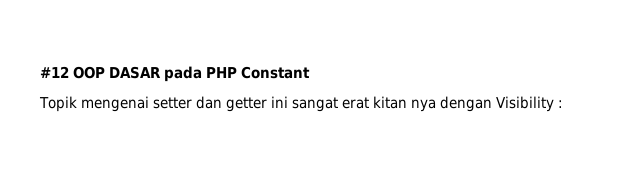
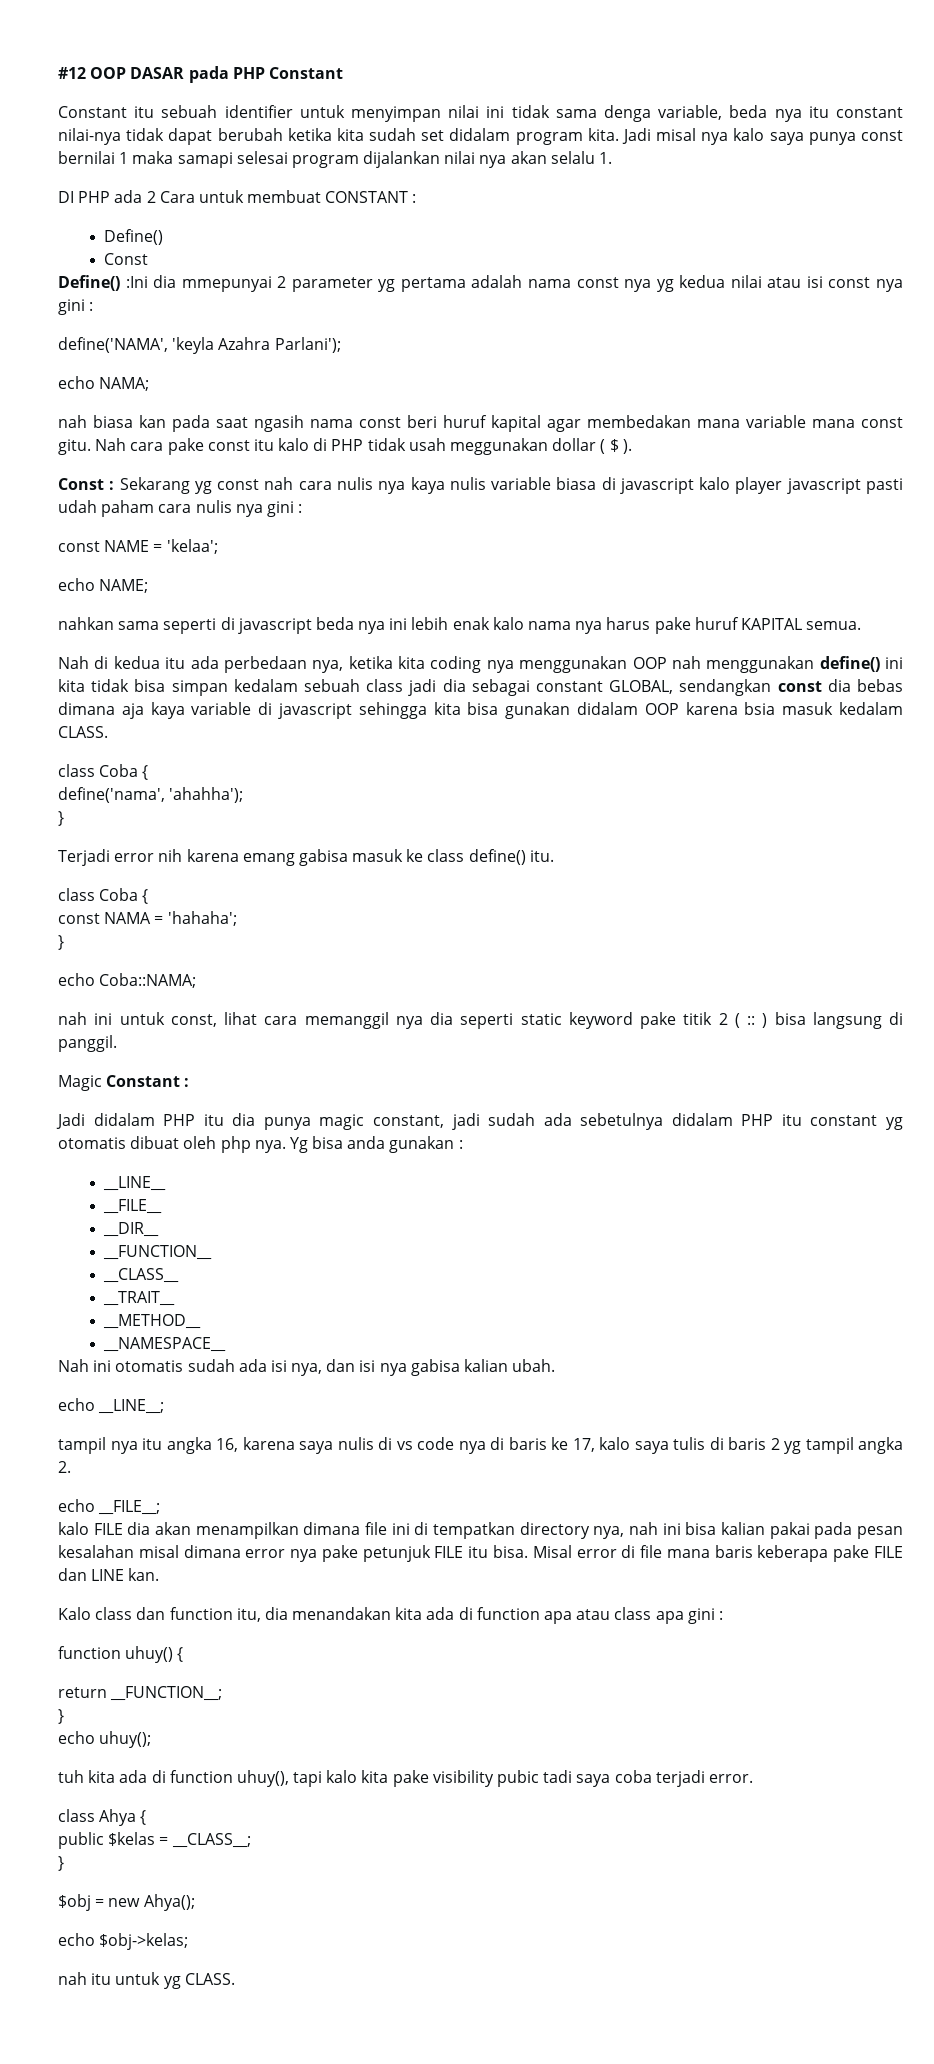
- Topik mengenai setter dan getter ini sangat erat kitan nya dengan Visibility :
+ Constant itu sebuah identifier untuk menyimpan nilai ini tidak sama denga variable, beda nya itu constant nilai-nya tidak dapat berubah ketika kita sudah set didalam program kita. Jadi misal nya kalo saya punya const bernilai 1 maka samapi selesai program dijalankan nilai nya akan selalu 1.
+ DI PHP ada 2 Cara untuk membuat CONSTANT :
+ Define()
+ Const
+ Define() :Ini dia mmepunyai 2 parameter yg pertama adalah nama const nya yg kedua nilai atau isi const nya gini :
+ define('NAMA', 'keyla Azahra Parlani');
+ echo NAMA;
+ nah biasa kan pada saat ngasih nama const beri huruf kapital agar membedakan mana variable mana const gitu. Nah cara pake const itu kalo di PHP tidak usah meggunakan dollar ( $ ).
+ Const : Sekarang yg const nah cara nulis nya kaya nulis variable biasa di javascript kalo player javascript pasti udah paham cara nulis nya gini :
+ const NAME = 'kelaa';
+ echo NAME;
+ nahkan sama seperti di javascript beda nya ini lebih enak kalo nama nya harus pake huruf KAPITAL semua.
+ Nah di kedua itu ada perbedaan nya, ketika kita coding nya menggunakan OOP nah menggunakan define() ini kita tidak bisa simpan kedalam sebuah class jadi dia sebagai constant GLOBAL, sendangkan const dia bebas dimana aja kaya variable di javascript sehingga kita bisa gunakan didalam OOP karena bsia masuk kedalam CLASS.
+ class Coba {
+ define('nama', 'ahahha');
+ }
+ Terjadi error nih karena emang gabisa masuk ke class define() itu.
+ class Coba {
+ const NAMA = 'hahaha';
+ }
+ echo Coba::NAMA;
+ nah ini untuk const, lihat cara memanggil nya dia seperti static keyword pake titik 2 ( :: ) bisa langsung di panggil.
+ Magic Constant :
+ Jadi didalam PHP itu dia punya magic constant, jadi sudah ada sebetulnya didalam PHP itu constant yg otomatis dibuat oleh php nya. Yg bisa anda gunakan :
+ __LINE__
+ __FILE__
+ __DIR__
+ __FUNCTION__
+ __CLASS__
+ __TRAIT__
+ __METHOD__
+ __NAMESPACE__
+ Nah ini otomatis sudah ada isi nya, dan isi nya gabisa kalian ubah.
+ echo __LINE__;
+ tampil nya itu angka 16, karena saya nulis di vs code nya di baris ke 17, kalo saya tulis di baris 2 yg tampil angka 2.
+ echo __FILE__;
+ kalo FILE dia akan menampilkan dimana file ini di tempatkan directory nya, nah ini bisa kalian pakai pada pesan kesalahan misal dimana error nya pake petunjuk FILE itu bisa. Misal error di file mana baris keberapa pake FILE dan LINE kan.
+ Kalo class dan function itu, dia menandakan kita ada di function apa atau class apa gini :
+ function uhuy() {
+ return __FUNCTION__;
+ }
+ echo uhuy();
+ tuh kita ada di function uhuy(), tapi kalo kita pake visibility pubic tadi saya coba terjadi error.
+ class Ahya {
+ public $kelas = __CLASS__;
+ }
+ $obj = new Ahya();
+ echo $obj->kelas;
+ nah itu untuk yg CLASS.

